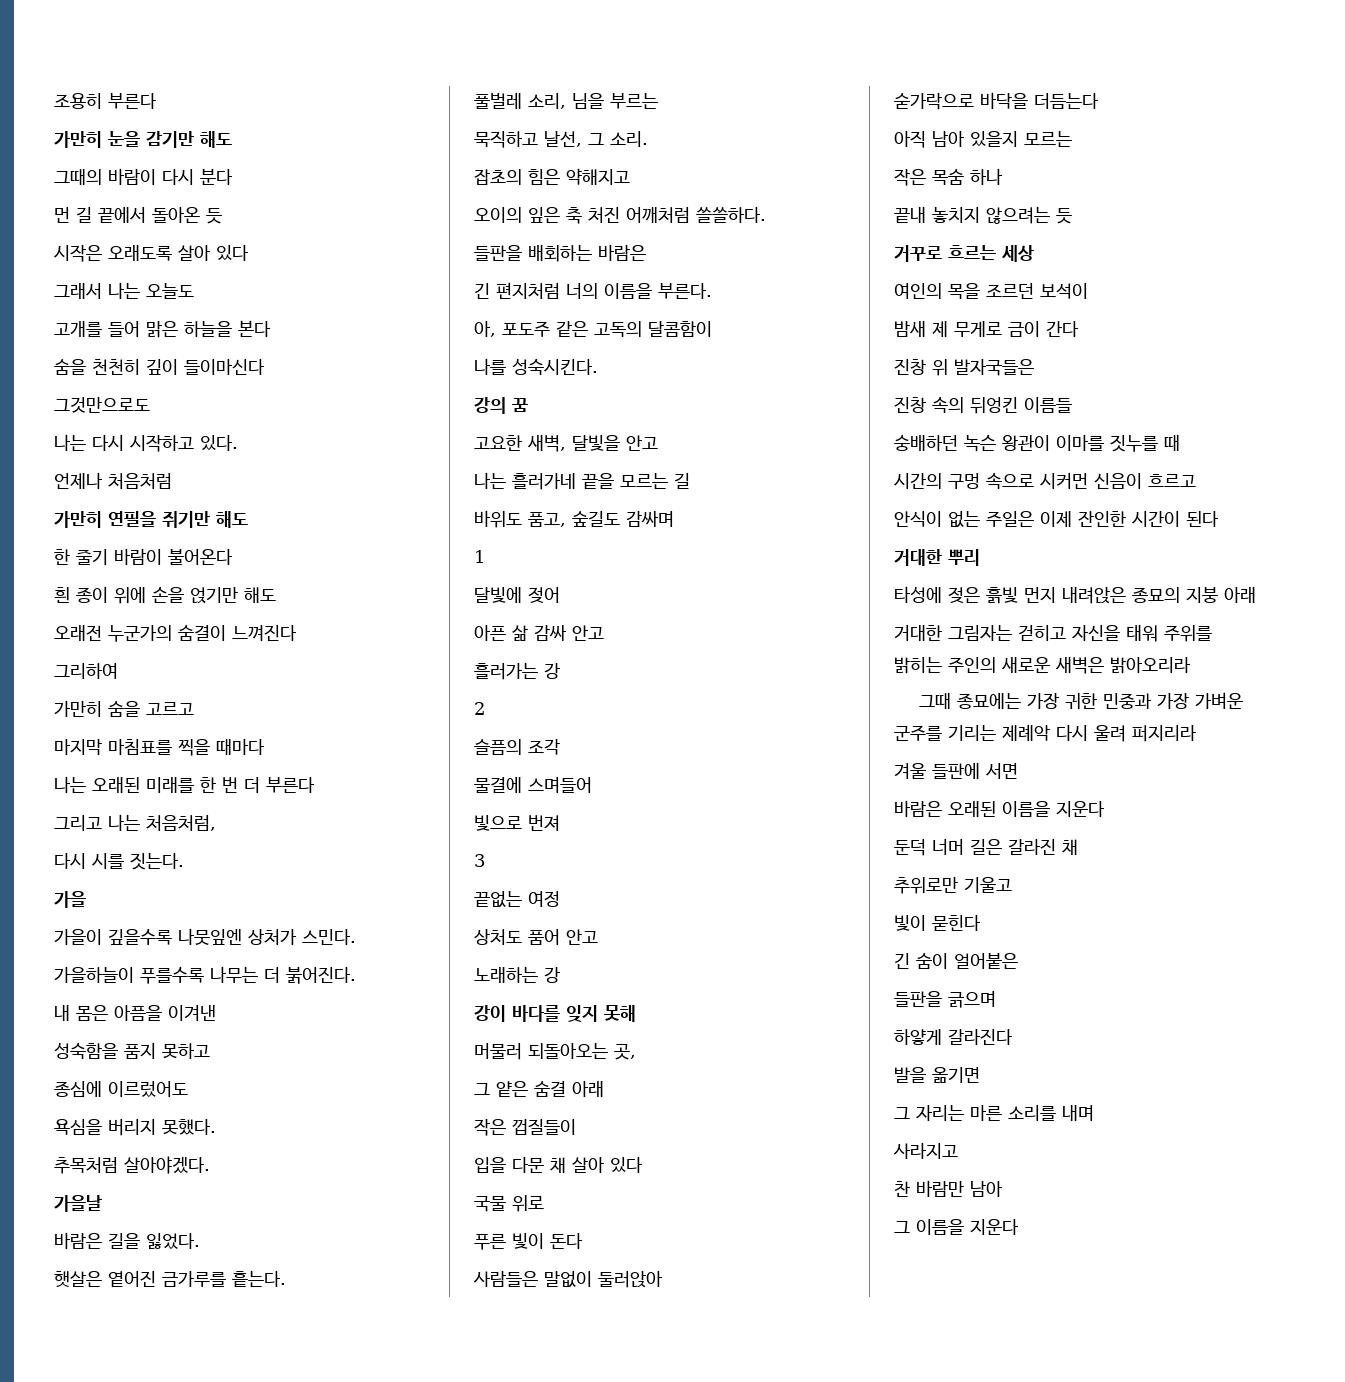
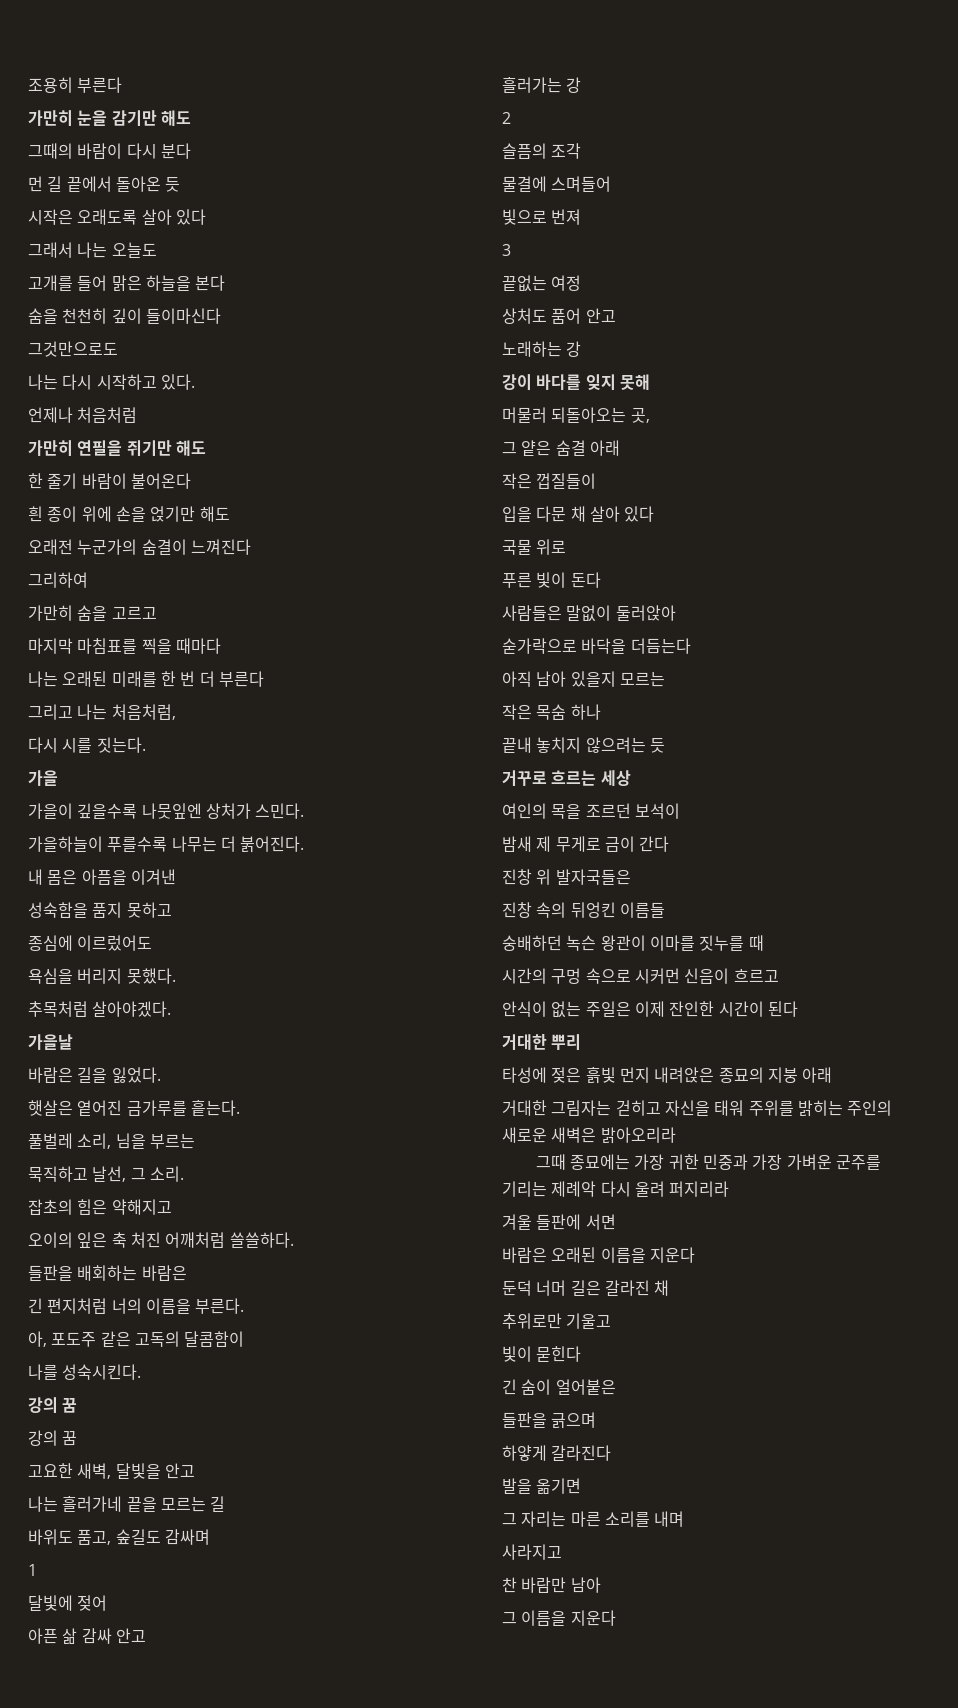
  나를 성숙시킨다.
+ 강의 꿈

